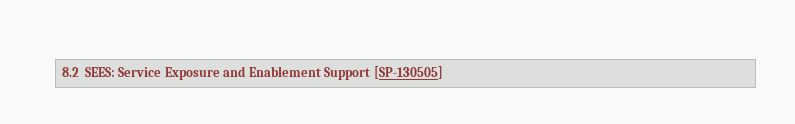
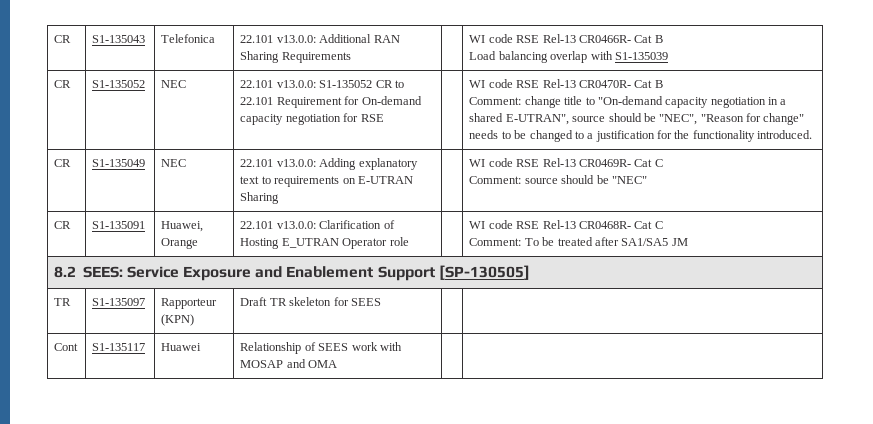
+ CR | S1-135043 | Telefonica | 22.101 v13.0.0: Additional RAN Sharing Requirements | | WI code RSE Rel-13 CR0466R- Cat B
+ Load balancing overlap with S1-135039
+ CR | S1-135052 | NEC | 22.101 v13.0.0: S1-135052 CR to 22.101 Requirement for On-demand capacity negotiation for RSE | | WI code RSE Rel-13 CR0470R- Cat B
+ Comment: change title to "On-demand capacity negotiation in a shared E-UTRAN", source should be "NEC", "Reason for change" needs to be changed to a justification for the functionality introduced.
+ CR | S1-135049 | NEC | 22.101 v13.0.0: Adding explanatory text to requirements on E-UTRAN Sharing | | WI code RSE Rel-13 CR0469R- Cat C
+ Comment: source should be "NEC"
+ CR | S1-135091 | Huawei, Orange | 22.101 v13.0.0: Clarification of Hosting E_UTRAN Operator role | | WI code RSE Rel-13 CR0468R- Cat C
+ Comment: To be treated after SA1/SA5 JM
+ TR | S1-135097 | Rapporteur (KPN) | Draft TR skeleton for SEES | |
+ Cont | S1-135117 | Huawei | Relationship of SEES work with MOSAP and OMA | |

